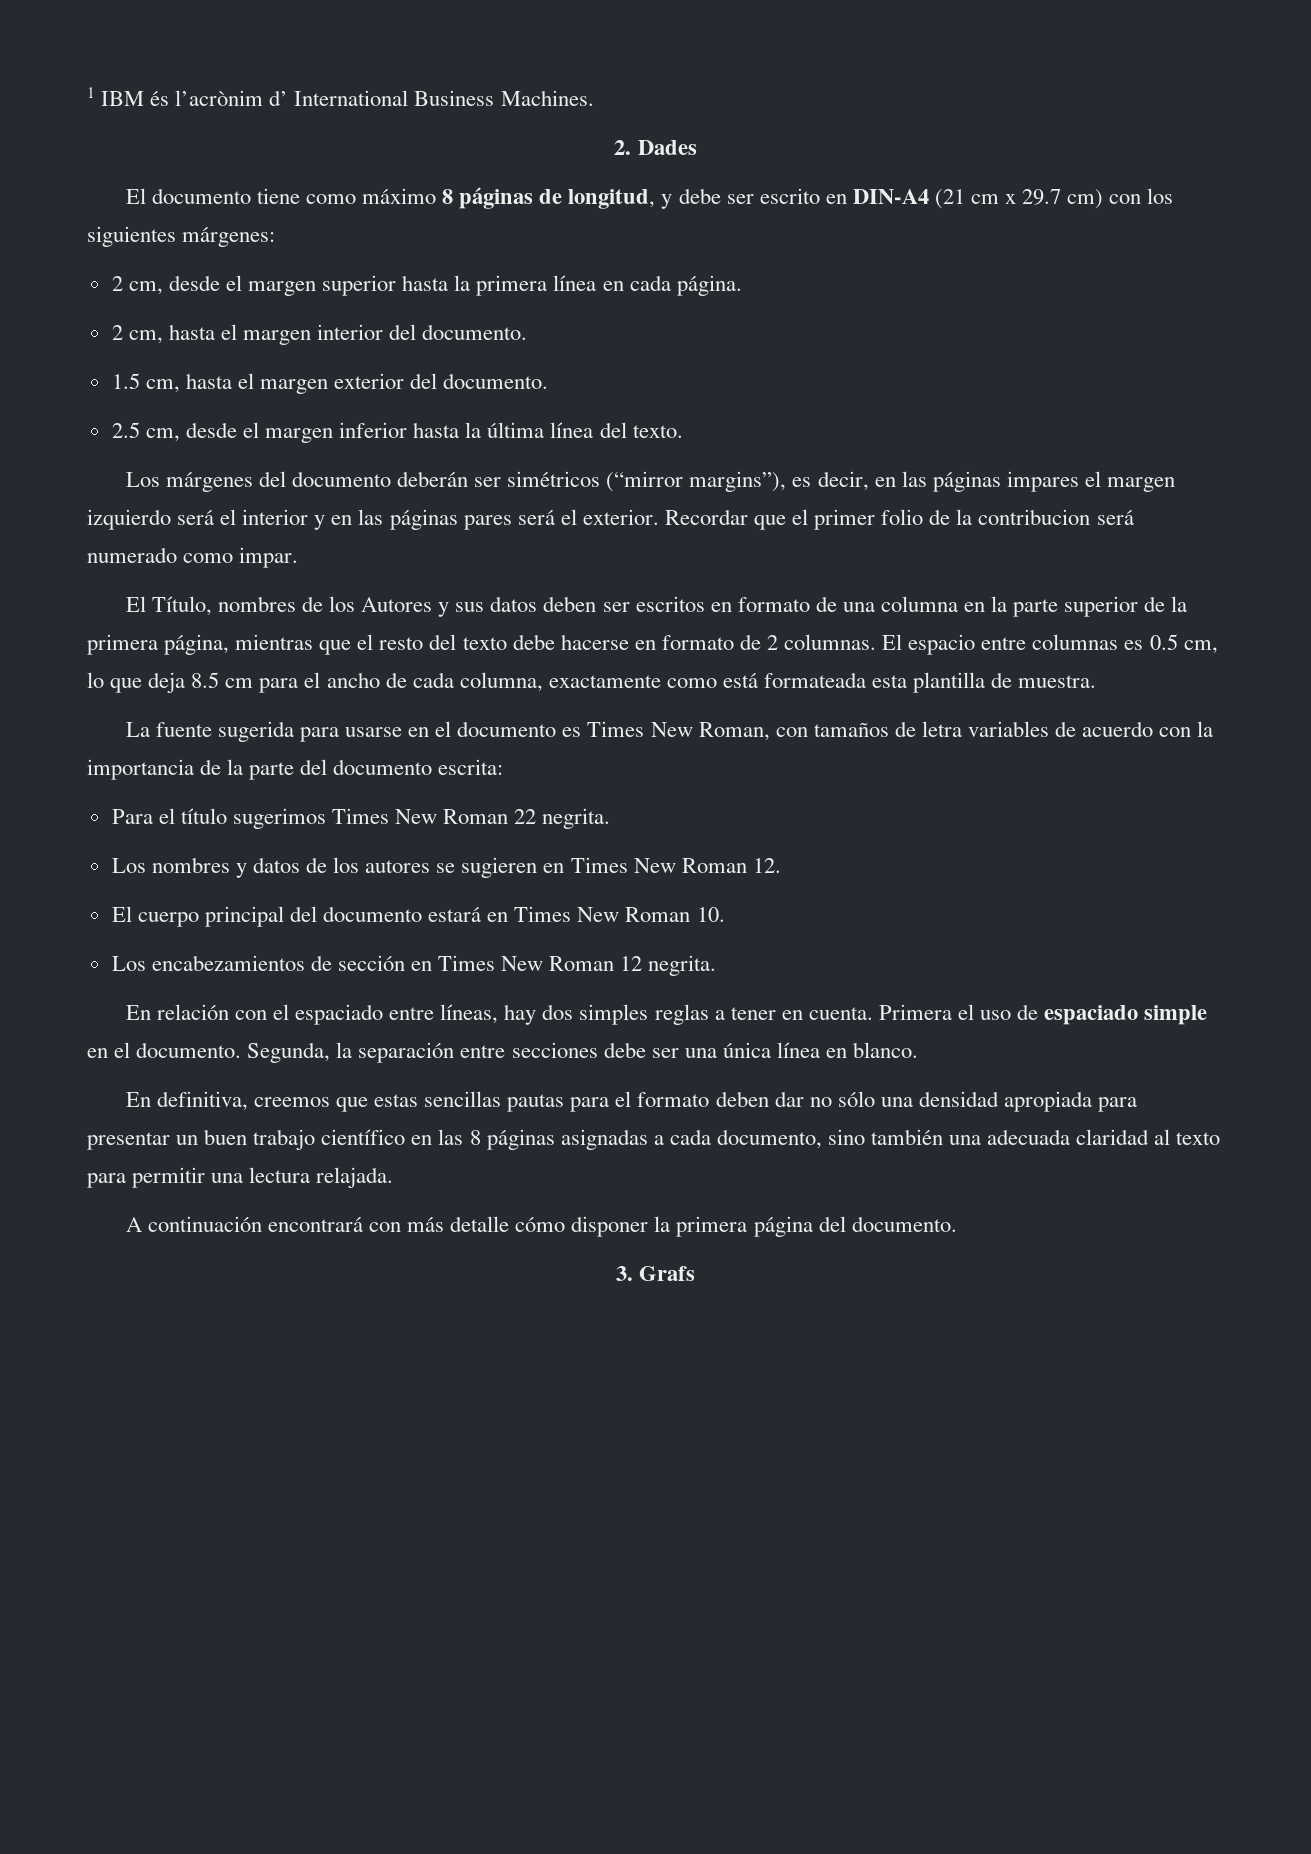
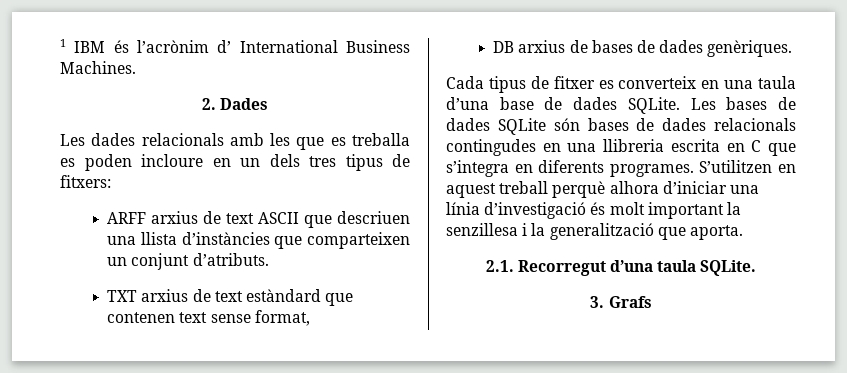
- El documento tiene como máximo 8 páginas de longitud, y debe ser escrito en DIN-A4 (21 cm x 29.7 cm) con los siguientes márgenes:
- 2 cm, desde el margen superior hasta la primera línea en cada página.
- 2 cm, hasta el margen interior del documento.
- 1.5 cm, hasta el margen exterior del documento.
- 2.5 cm, desde el margen inferior hasta la última línea del texto.
- Los márgenes del documento deberán ser simétricos (“mirror margins”), es decir, en las páginas impares el margen izquierdo será el interior y en las páginas pares será el exterior. Recordar que el primer folio de la contribucion será numerado como impar.
- El Título, nombres de los Autores y sus datos deben ser escritos en formato de una columna en la parte superior de la primera página, mientras que el resto del texto debe hacerse en formato de 2 columnas. El espacio entre columnas es 0.5 cm, lo que deja 8.5 cm para el ancho de cada columna, exactamente como está formateada esta plantilla de muestra.
- La fuente sugerida para usarse en el documento es Times New Roman, con tamaños de letra variables de acuerdo con la importancia de la parte del documento escrita:
- Para el título sugerimos Times New Roman 22 negrita.
- Los nombres y datos de los autores se sugieren en Times New Roman 12.
- El cuerpo principal del documento estará en Times New Roman 10.
- Los encabezamientos de sección en Times New Roman 12 negrita.
- En relación con el espaciado entre líneas, hay dos simples reglas a tener en cuenta. Primera el uso de espaciado simple en el documento. Segunda, la separación entre secciones debe ser una única línea en blanco.
- En definitiva, creemos que estas sencillas pautas para el formato deben dar no sólo una densidad apropiada para presentar un buen trabajo científico en las 8 páginas asignadas a cada documento, sino también una adecuada claridad al texto para permitir una lectura relajada.
- A continuación encontrará con más detalle cómo disponer la primera página del documento.
+ Les dades relacionals amb les que es treballa es poden incloure en un dels tres tipus de fitxers:
+ ARFF arxius de text ASCII que descriuen una llista d’instàncies que comparteixen un conjunt d’atributs.
+ TXT arxius de text estàndard que contenen text sense format,
+ DB arxius de bases de dades genèriques.
+ Cada tipus de fitxer es converteix en una taula d’una base de dades SQLite. Les bases de dades SQLite són bases de dades relacionals contingudes en una llibreria escrita en C que s’integra en diferents programes. S’utilitzen en aquest treball perquè alhora d’iniciar una línia d’investigació és molt important la senzillesa i la generalització que aporta.
+ 2.1. Recorregut d’una taula SQLite.

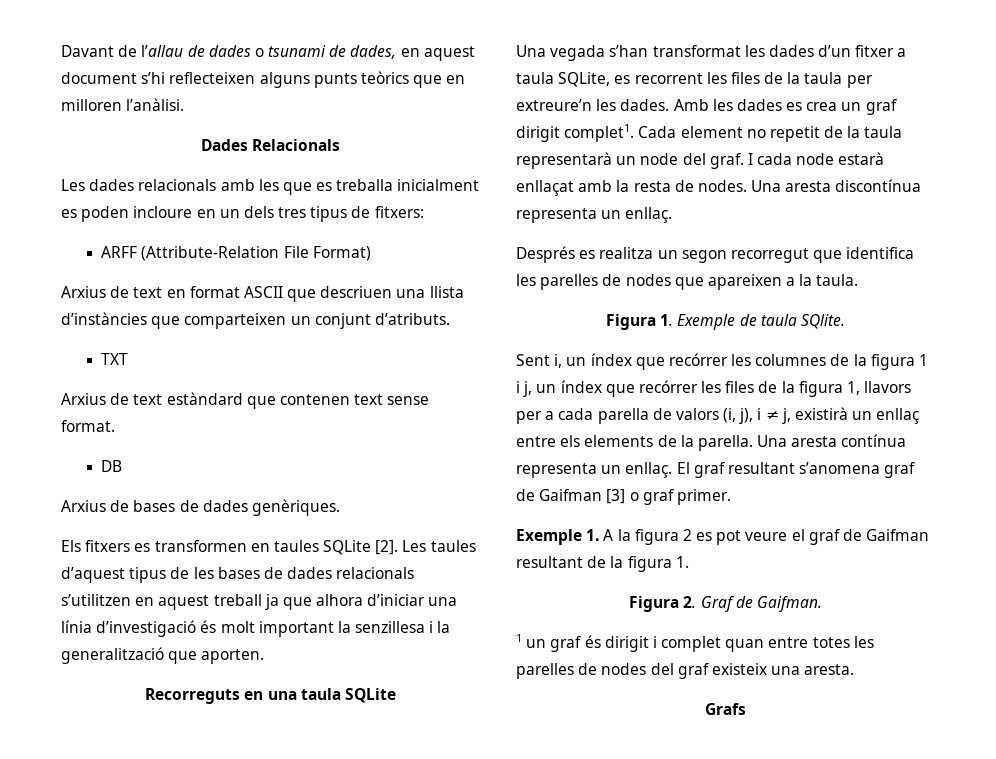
- 1 IBM és l’acrònim d’ International Business Machines.
- 2. Dades
+ Davant de l’allau de dades o tsunami de dades, en aquest document s’hi reflecteixen alguns punts teòrics que en milloren l’anàlisi.
+ Dades Relacionals
- Les dades relacionals amb les que es treballa es poden incloure en un dels tres tipus de fitxers:
+ Les dades relacionals amb les que es treballa inicialment es poden incloure en un dels tres tipus de fitxers:
- ARFF arxius de text ASCII que descriuen una llista d’instàncies que comparteixen un conjunt d’atributs.
+ ARFF (Attribute-Relation File Format)
+ Arxius de text en format ASCII que descriuen una llista d’instàncies que comparteixen un conjunt d’atributs.
- TXT arxius de text estàndard que contenen text sense format,
+ TXT
+ Arxius de text estàndard que contenen text sense format.
- DB arxius de bases de dades genèriques.
+ DB
+ Arxius de bases de dades genèriques.
- Cada tipus de fitxer es converteix en una taula d’una base de dades SQLite. Les bases de dades SQLite són bases de dades relacionals contingudes en una llibreria escrita en C que s’integra en diferents programes. S’utilitzen en aquest treball perquè alhora d’iniciar una línia d’investigació és molt important la senzillesa i la generalització que aporta.
- 2.1. Recorregut d’una taula SQLite.
- 3. Grafs
+ Els fitxers es transformen en taules SQLite [2]. Les taules d’aquest tipus de les bases de dades relacionals s’utilitzen en aquest treball ja que alhora d’iniciar una línia d’investigació és molt important la senzillesa i la generalització que aporten.
+ Recorreguts en una taula SQLite
+ Una vegada s’han transformat les dades d’un fitxer a taula SQLite, es recorrent les files de la taula per extreure’n les dades. Amb les dades es crea un graf dirigit complet1. Cada element no repetit de la taula representarà un node del graf. I cada node estarà enllaçat amb la resta de nodes. Una aresta discontínua representa un enllaç.
+ Després es realitza un segon recorregut que identifica les parelles de nodes que apareixen a la taula.
+ Figura 1. Exemple de taula SQlite.
+ Sent i, un índex que recórrer les columnes de la figura 1 i j, un índex que recórrer les files de la figura 1, llavors per a cada parella de valors (i, j), i ≠ j, existirà un enllaç entre els elements de la parella. Una aresta contínua representa un enllaç. El graf resultant s’anomena graf de Gaifman [3] o graf primer.
+ Exemple 1. A la figura 2 es pot veure el graf de Gaifman resultant de la figura 1.
+ Figura 2. Graf de Gaifman.
+ 1 un graf és dirigit i complet quan entre totes les parelles de nodes del graf existeix una aresta.
+ Grafs

